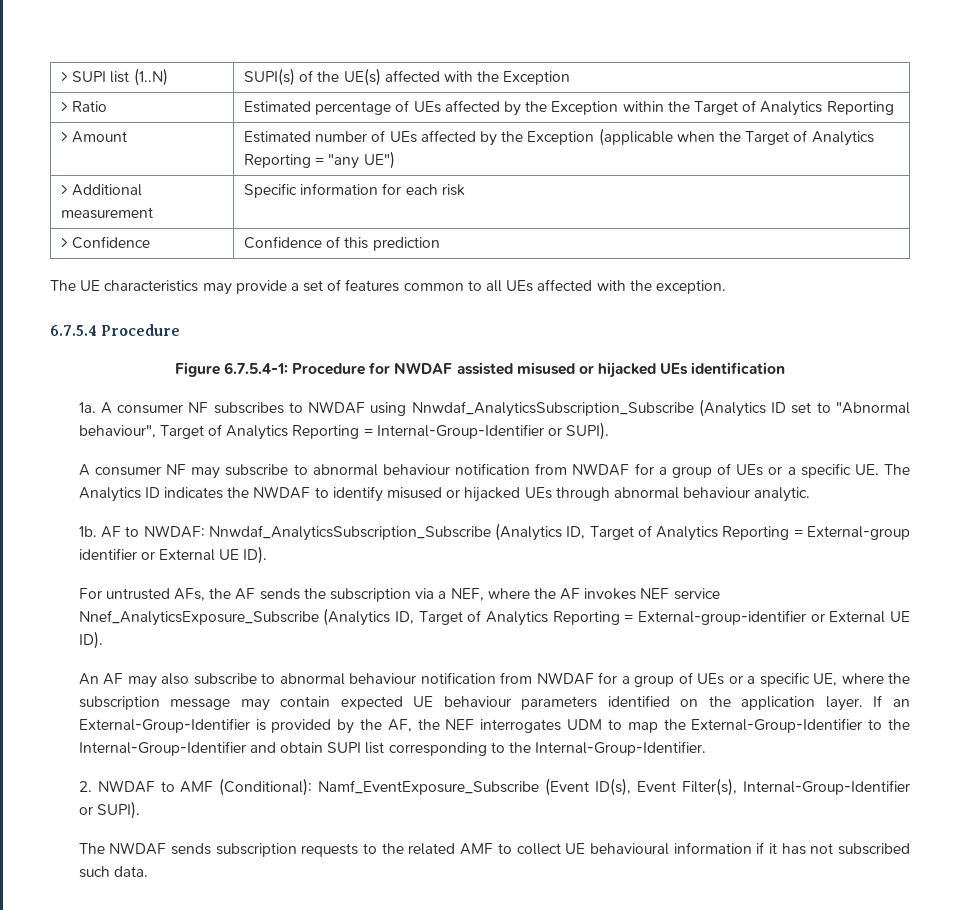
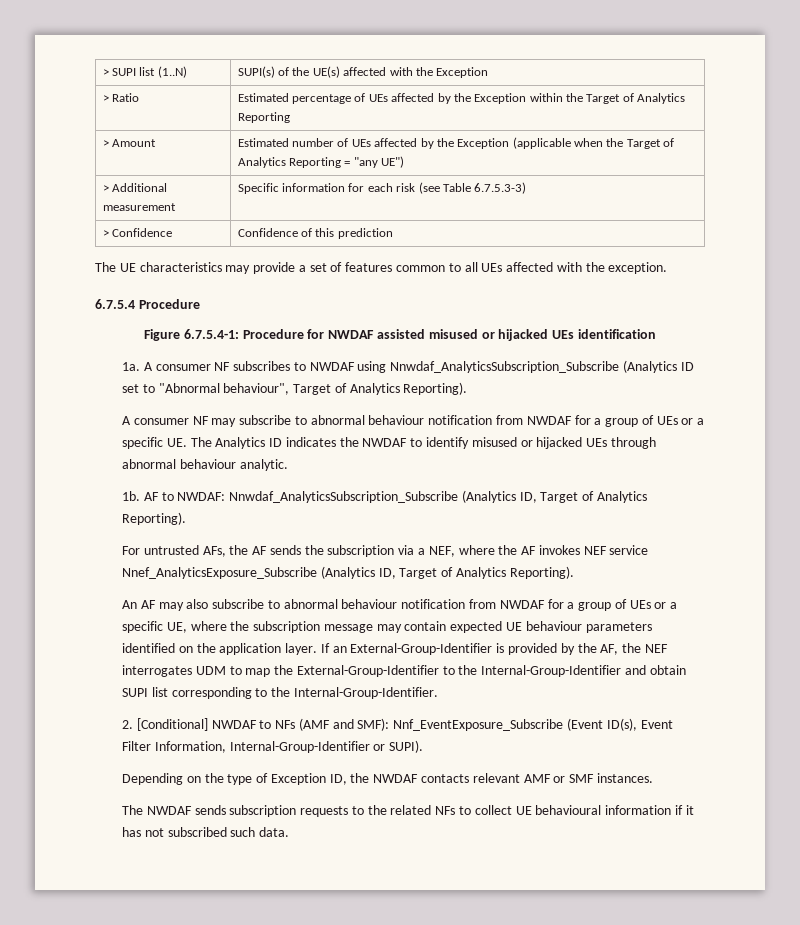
- > Additional measurement | Specific information for each risk
+ > Additional measurement | Specific information for each risk (see Table 6.7.5.3-3)
- A consumer NF subscribes to NWDAF using Nnwdaf_AnalyticsSubscription_Subscribe (Analytics ID set to "Abnormal behaviour", Target of Analytics Reporting = Internal-Group-Identifier or SUPI).
+ A consumer NF subscribes to NWDAF using Nnwdaf_AnalyticsSubscription_Subscribe (Analytics ID set to "Abnormal behaviour", Target of Analytics Reporting).
- AF to NWDAF: Nnwdaf_AnalyticsSubscription_Subscribe (Analytics ID, Target of Analytics Reporting = External-group identifier or External UE ID).
+ AF to NWDAF: Nnwdaf_AnalyticsSubscription_Subscribe (Analytics ID, Target of Analytics Reporting).
- For untrusted AFs, the AF sends the subscription via a NEF, where the AF invokes NEF service Nnef_AnalyticsExposure_Subscribe (Analytics ID, Target of Analytics Reporting = External-group-identifier or External UE ID).
+ For untrusted AFs, the AF sends the subscription via a NEF, where the AF invokes NEF service Nnef_AnalyticsExposure_Subscribe (Analytics ID, Target of Analytics Reporting).
- 2. NWDAF to AMF (Conditional): Namf_EventExposure_Subscribe (Event ID(s), Event Filter(s), Internal-Group-Identifier or SUPI).
+ 2. [Conditional] NWDAF to NFs (AMF and SMF): Nnf_EventExposure_Subscribe (Event ID(s), Event Filter Information, Internal-Group-Identifier or SUPI).
+ Depending on the type of Exception ID, the NWDAF contacts relevant AMF or SMF instances.
- The NWDAF sends subscription requests to the related AMF to collect UE behavioural information if it has not subscribed such data.
+ The NWDAF sends subscription requests to the related NFs to collect UE behavioural information if it has not subscribed such data.

